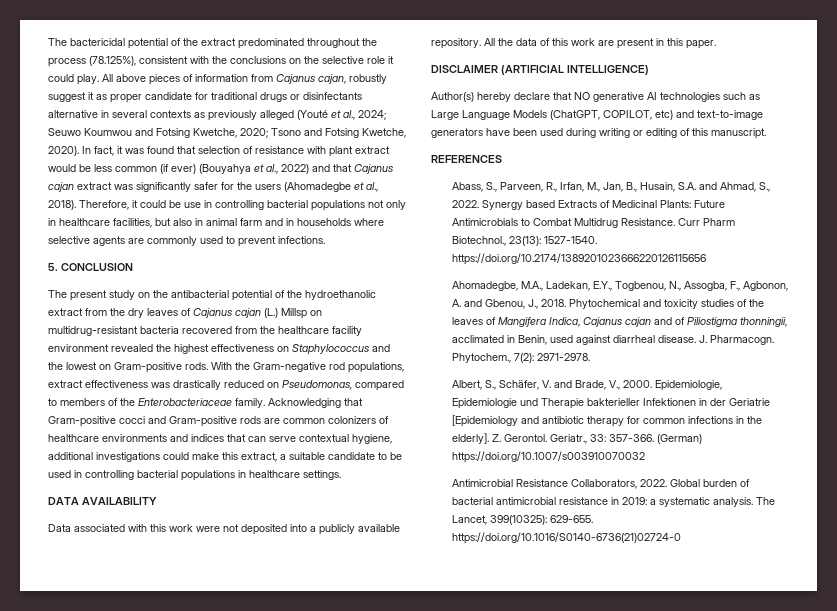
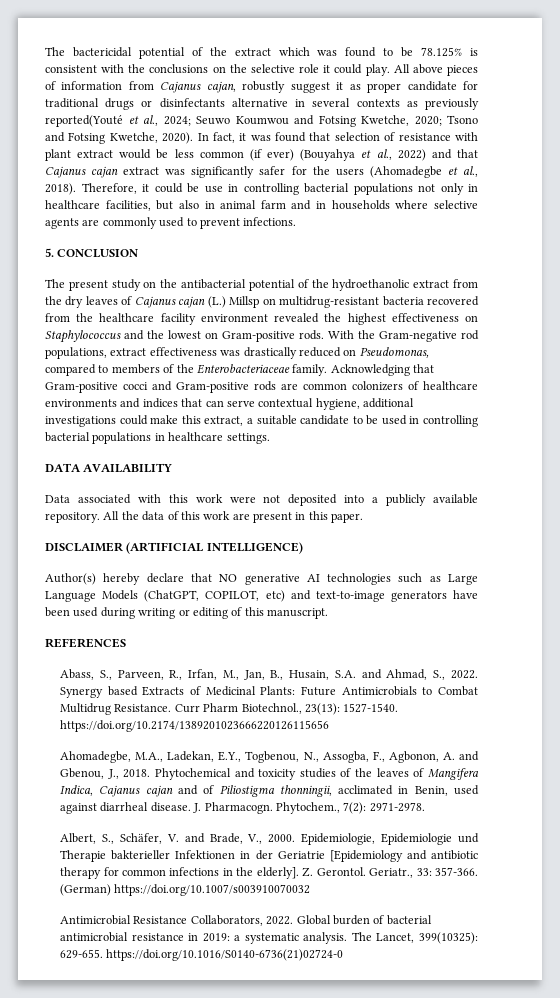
- The bactericidal potential of the extract predominated throughout the process (78.125%), consistent with the conclusions on the selective role it could play.
+ The bactericidal potential of the extract which was found to be 78.125% is consistent with the conclusions on the selective role it could play.
- All above pieces of information from Cajanus cajan, robustly suggest it as proper candidate for traditional drugs or disinfectants alternative in several contexts as previously alleged (Youté et al., 2024; Seuwo Koumwou and Fotsing Kwetche, 2020; Tsono and Fotsing Kwetche, 2020).
+ All above pieces of information from Cajanus cajan, robustly suggest it as proper candidate for traditional drugs or disinfectants alternative in several contexts as previously reported(Youté et al., 2024; Seuwo Koumwou and Fotsing Kwetche, 2020; Tsono and Fotsing Kwetche, 2020).

